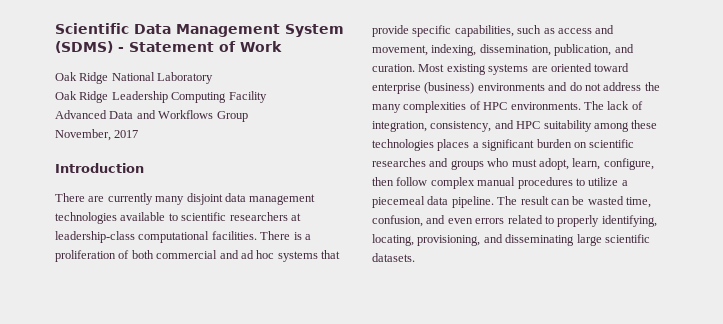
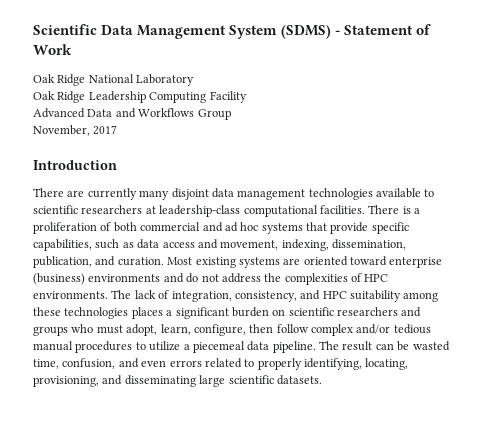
- There is a proliferation of both commercial and ad hoc systems that provide specific capabilities, such as access and movement, indexing, dissemination, publication, and curation.
+ There is a proliferation of both commercial and ad hoc systems that provide specific capabilities, such as data access and movement, indexing, dissemination, publication, and curation.
- Most existing systems are oriented toward enterprise (business) environments and do not address the many complexities of HPC environments.
+ Most existing systems are oriented toward enterprise (business) environments and do not address the complexities of HPC environments.
- The lack of integration, consistency, and HPC suitability among these technologies places a significant burden on scientific researches and groups who must adopt, learn, configure, then follow complex manual procedures to utilize a piecemeal data pipeline.
+ The lack of integration, consistency, and HPC suitability among these technologies places a significant burden on scientific researchers and groups who must adopt, learn, configure, then follow complex and/or tedious manual procedures to utilize a piecemeal data pipeline.

